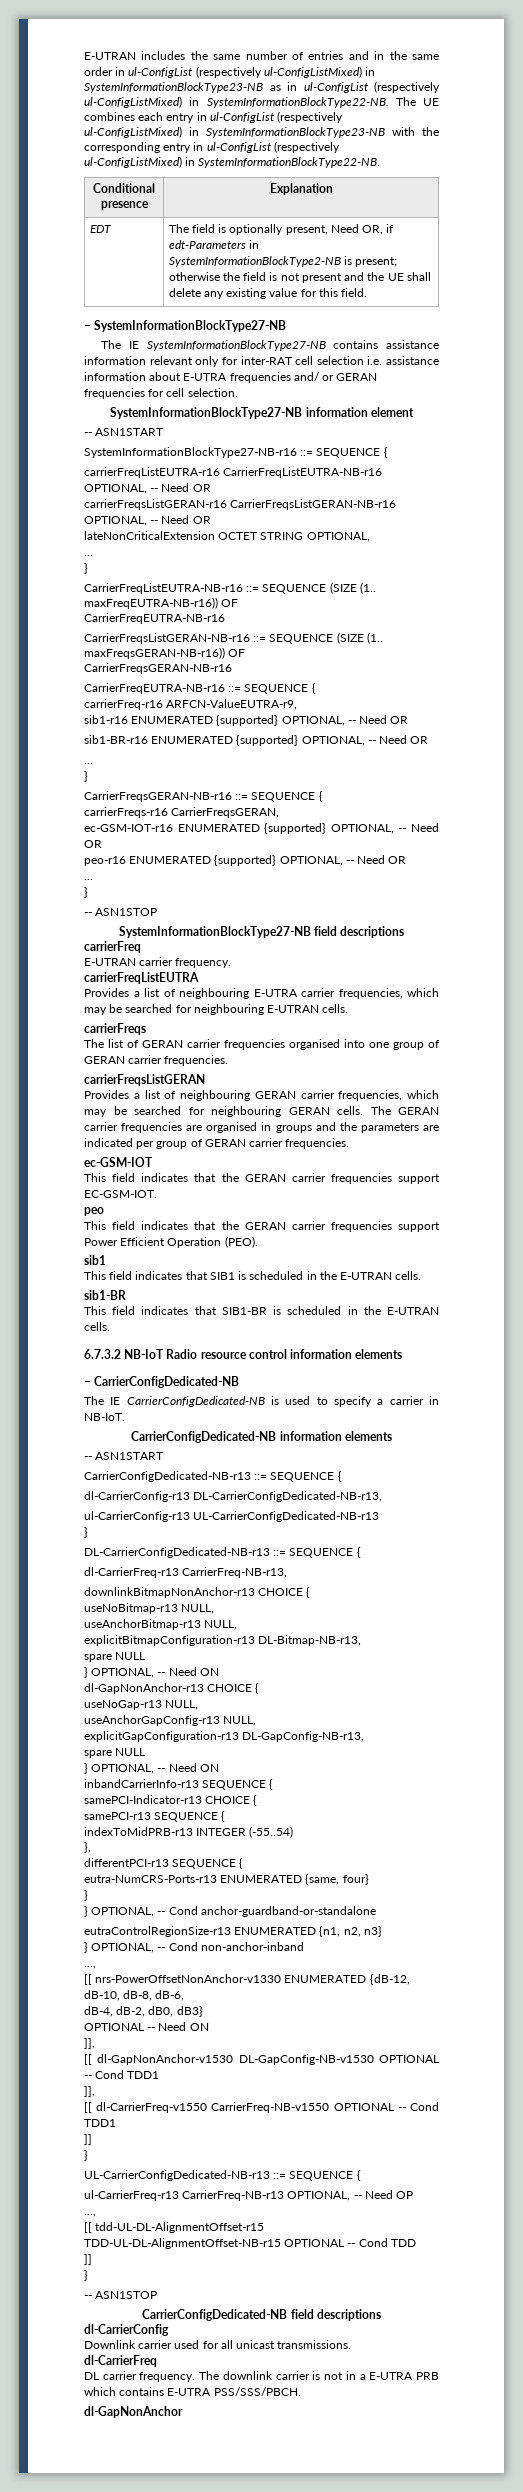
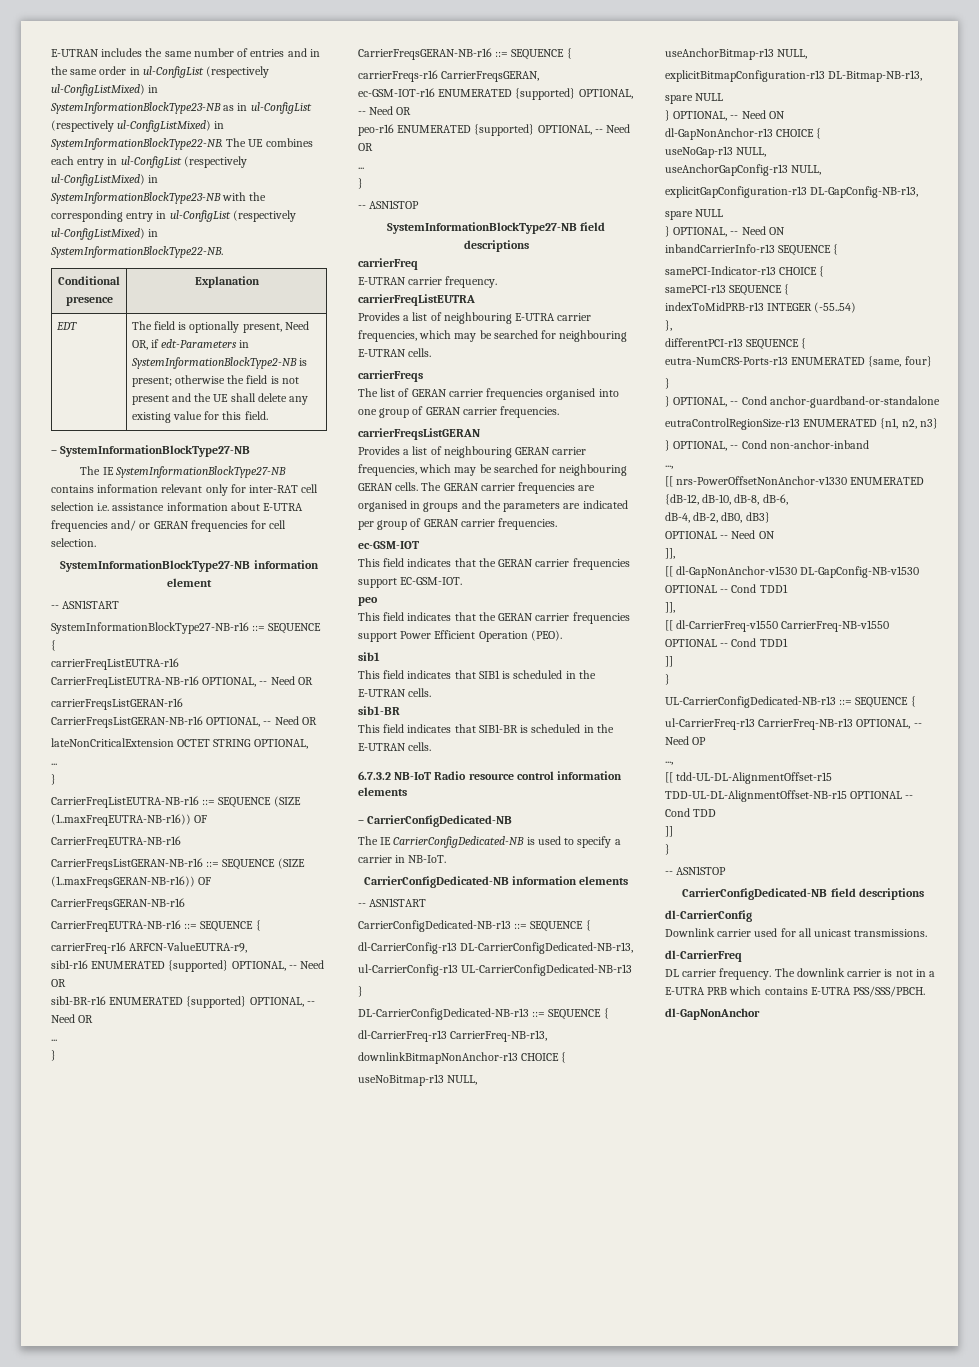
- The IE SystemInformationBlockType27-NB contains assistance information relevant only for inter-RAT cell selection i.e. assistance information about E-UTRA frequencies and/ or GERAN frequencies for cell selection.
+ The IE SystemInformationBlockType27-NB contains information relevant only for inter-RAT cell selection i.e. assistance information about E-UTRA frequencies and/ or GERAN frequencies for cell selection.
- CarrierFreqListEUTRA-NB-r16 ::= SEQUENCE (SIZE (1.. maxFreqEUTRA-NB-r16)) OF
+ CarrierFreqListEUTRA-NB-r16 ::= SEQUENCE (SIZE (1..maxFreqEUTRA-NB-r16)) OF
- CarrierFreqsListGERAN-NB-r16 ::= SEQUENCE (SIZE (1.. maxFreqsGERAN-NB-r16)) OF
+ CarrierFreqsListGERAN-NB-r16 ::= SEQUENCE (SIZE (1..maxFreqsGERAN-NB-r16)) OF

